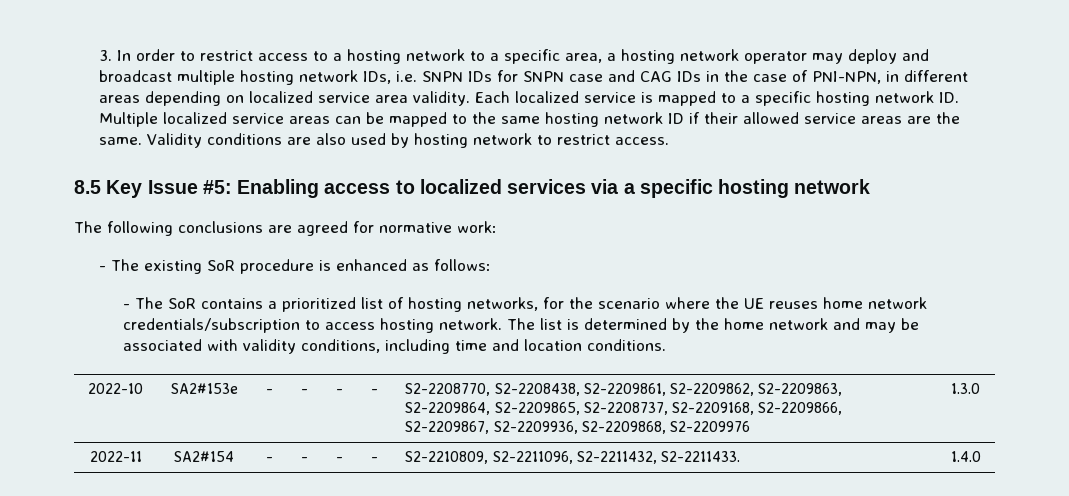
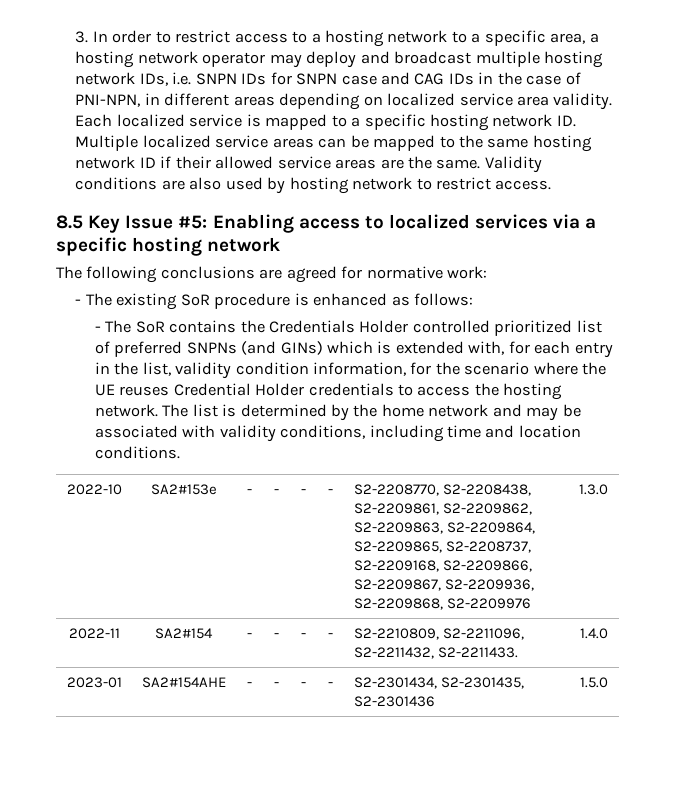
- - The SoR contains a prioritized list of hosting networks, for the scenario where the UE reuses home network credentials/subscription to access hosting network.
+ - The SoR contains the Credentials Holder controlled prioritized list of preferred SNPNs (and GINs) which is extended with, for each entry in the list, validity condition information, for the scenario where the UE reuses Credential Holder credentials to access the hosting network.
+ 2023-01 | SA2#154AHE | - | - | - | - | S2-2301434, S2-2301435, S2-2301436 | 1.5.0

